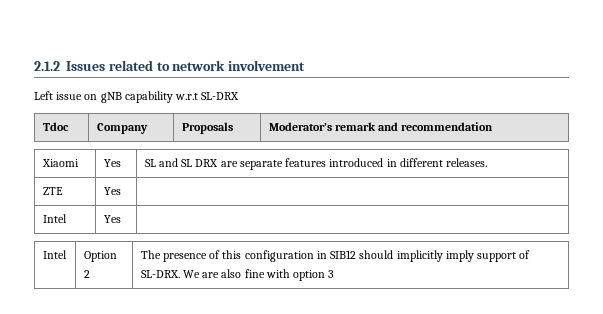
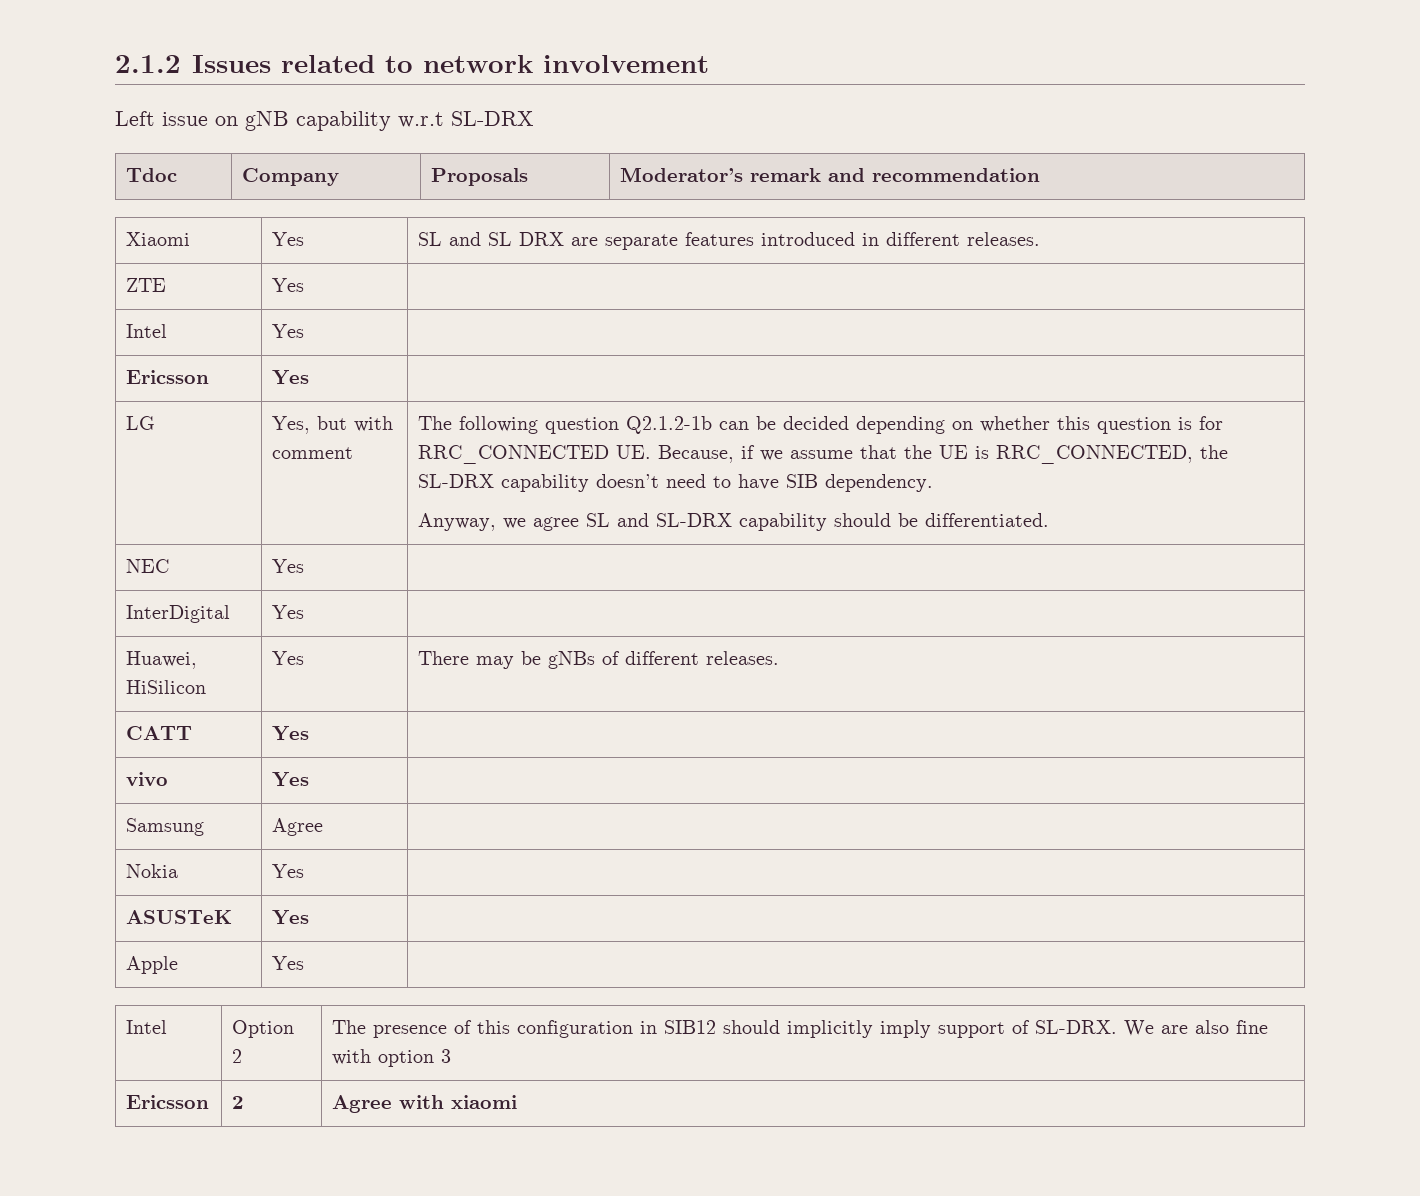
+ Ericsson | Yes |
+ LG | Yes, but with comment | The following question Q2.1.2-1b can be decided depending on whether this question is for RRC_CONNECTED UE. Because, if we assume that the UE is RRC_CONNECTED, the SL-DRX capability doesn’t need to have SIB dependency.
+ Anyway, we agree SL and SL-DRX capability should be differentiated.
+ NEC | Yes |
+ InterDigital | Yes |
+ Huawei, HiSilicon | Yes | There may be gNBs of different releases.
+ CATT | Yes |
+ vivo | Yes |
+ Samsung | Agree |
+ Nokia | Yes |
+ ASUSTeK | Yes |
+ Apple | Yes |
+ Ericsson | 2 | Agree with xiaomi

